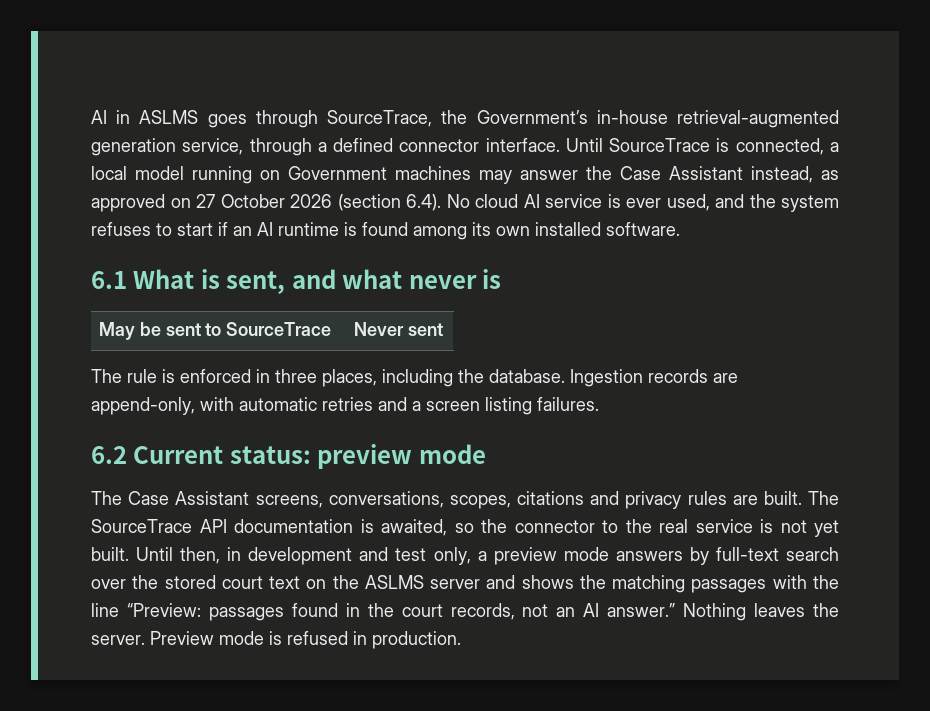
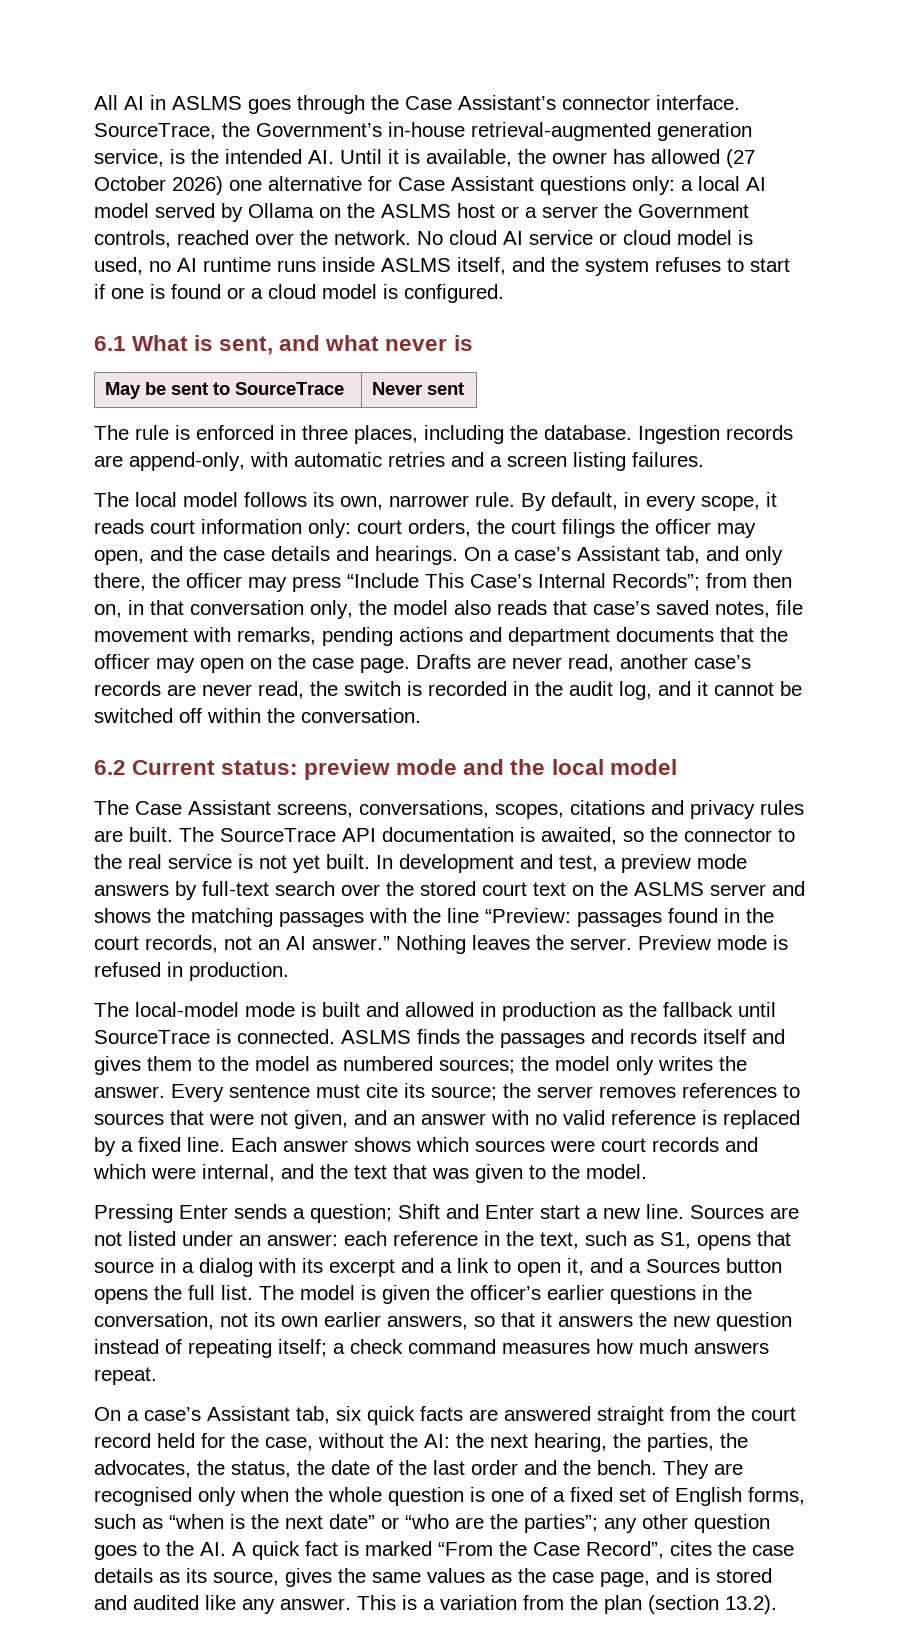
- AI in ASLMS goes through SourceTrace, the Government’s in-house retrieval-augmented generation service, through a defined connector interface. Until SourceTrace is connected, a local model running on Government machines may answer the Case Assistant instead, as approved on 27 October 2026 (section 6.4). No cloud AI service is ever used, and the system refuses to start if an AI runtime is found among its own installed software.
+ All AI in ASLMS goes through the Case Assistant’s connector interface. SourceTrace, the Government’s in-house retrieval-augmented generation service, is the intended AI. Until it is available, the owner has allowed (27 October 2026) one alternative for Case Assistant questions only: a local AI model served by Ollama on the ASLMS host or a server the Government controls, reached over the network. No cloud AI service or cloud model is used, no AI runtime runs inside ASLMS itself, and the system refuses to start if one is found or a cloud model is configured.
+ The local model follows its own, narrower rule. By default, in every scope, it reads court information only: court orders, the court filings the officer may open, and the case details and hearings. On a case’s Assistant tab, and only there, the officer may press “Include This Case’s Internal Records”; from then on, in that conversation only, the model also reads that case’s saved notes, file movement with remarks, pending actions and department documents that the officer may open on the case page. Drafts are never read, another case’s records are never read, the switch is recorded in the audit log, and it cannot be switched off within the conversation.
- 6.2 Current status: preview mode
+ 6.2 Current status: preview mode and the local model
- Until then, in development and test only, a preview mode answers by full-text search over the stored court text on the ASLMS server and shows the matching passages with the line “Preview: passages found in the court records, not an AI answer.”
+ In development and test, a preview mode answers by full-text search over the stored court text on the ASLMS server and shows the matching passages with the line “Preview: passages found in the court records, not an AI answer.”
+ The local-model mode is built and allowed in production as the fallback until SourceTrace is connected. ASLMS finds the passages and records itself and gives them to the model as numbered sources; the model only writes the answer. Every sentence must cite its source; the server removes references to sources that were not given, and an answer with no valid reference is replaced by a fixed line. Each answer shows which sources were court records and which were internal, and the text that was given to the model.
+ Pressing Enter sends a question; Shift and Enter start a new line. Sources are not listed under an answer: each reference in the text, such as S1, opens that source in a dialog with its excerpt and a link to open it, and a Sources button opens the full list. The model is given the officer’s earlier questions in the conversation, not its own earlier answers, so that it answers the new question instead of repeating itself; a check command measures how much answers repeat.
+ On a case’s Assistant tab, six quick facts are answered straight from the court record held for the case, without the AI: the next hearing, the parties, the advocates, the status, the date of the last order and the bench. They are recognised only when the whole question is one of a fixed set of English forms, such as “when is the next date” or “who are the parties”; any other question goes to the AI. A quick fact is marked “From the Case Record”, cites the case details as its source, gives the same values as the case page, and is stored and audited like any answer. This is a variation from the plan (section 13.2).

